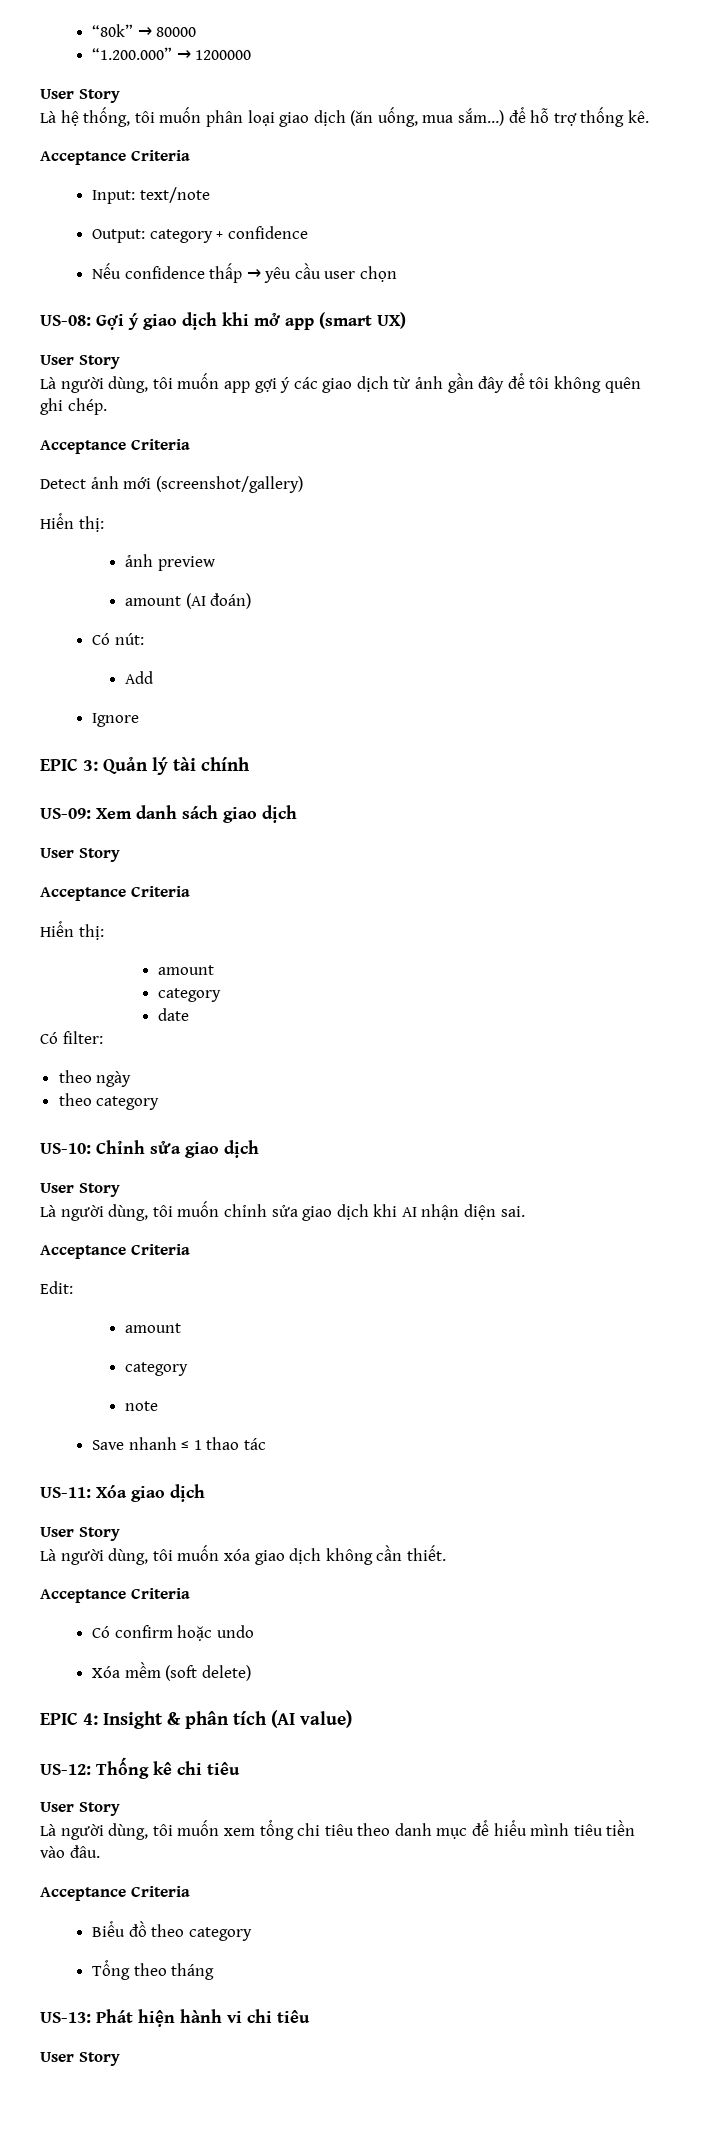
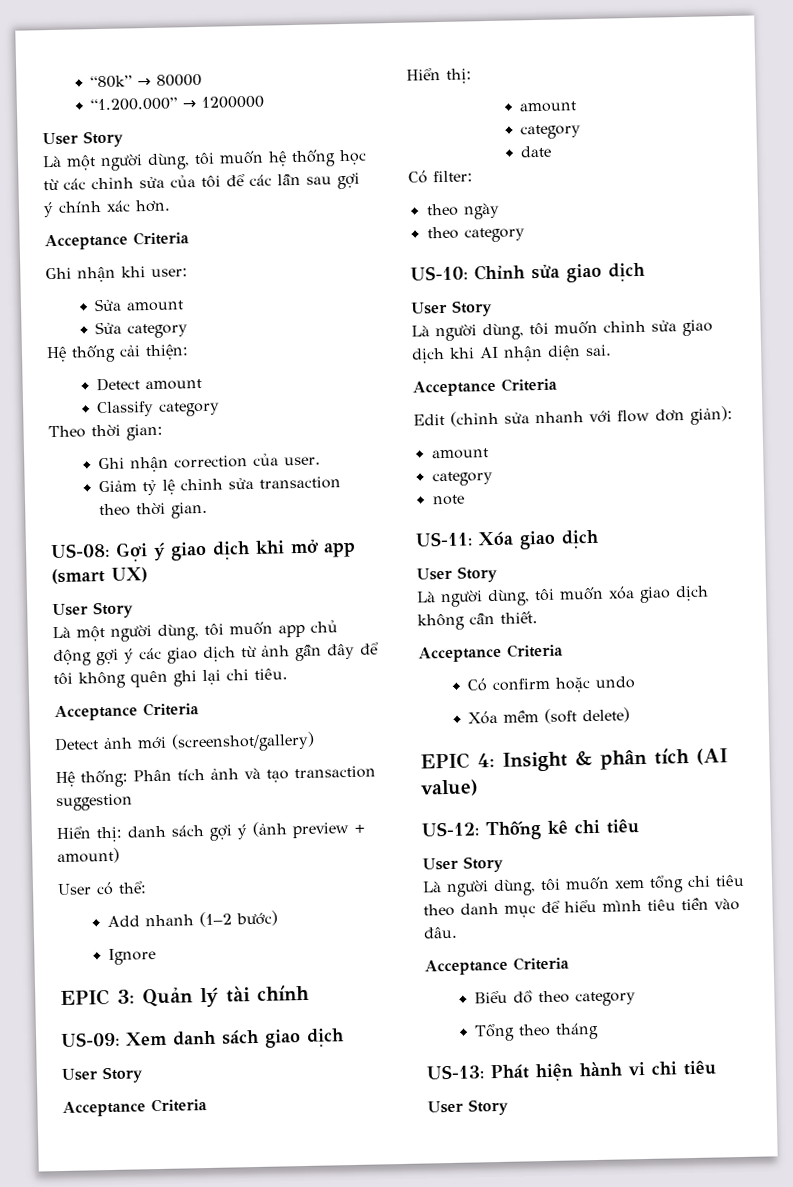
- Là hệ thống, tôi muốn phân loại giao dịch (ăn uống, mua sắm…) để hỗ trợ thống kê.
+ Là một người dùng, tôi muốn hệ thống học từ các chỉnh sửa của tôi để các lần sau gợi ý chính xác hơn.
  Acceptance Criteria
- Input: text/note
- Output: category + confidence
- Nếu confidence thấp → yêu cầu user chọn
+ Ghi nhận khi user:
+ Sửa amount
+ Sửa category
+ Hệ thống cải thiện:
+ Detect amount
+ Classify category
+ Theo thời gian:
+ Ghi nhận correction của user.
+ Giảm tỷ lệ chỉnh sửa transaction theo thời gian.
- Là người dùng, tôi muốn app gợi ý các giao dịch từ ảnh gần đây để tôi không quên ghi chép.
+ Là một người dùng, tôi muốn app chủ động gợi ý các giao dịch từ ảnh gần đây để tôi không quên ghi lại chi tiêu.
  Detect ảnh mới (screenshot/gallery)
- Hiển thị:
- ảnh preview
- amount (AI đoán)
- Có nút:
- Add
+ Hệ thống: Phân tích ảnh và tạo transaction suggestion
+ Hiển thị: danh sách gợi ý (ảnh preview + amount)
+ User có thể:
+ Add nhanh (1–2 bước)
- Edit:
+ Edit (chỉnh sửa nhanh với flow đơn giản):
  amount
  category
  note
- Save nhanh ≤ 1 thao tác

